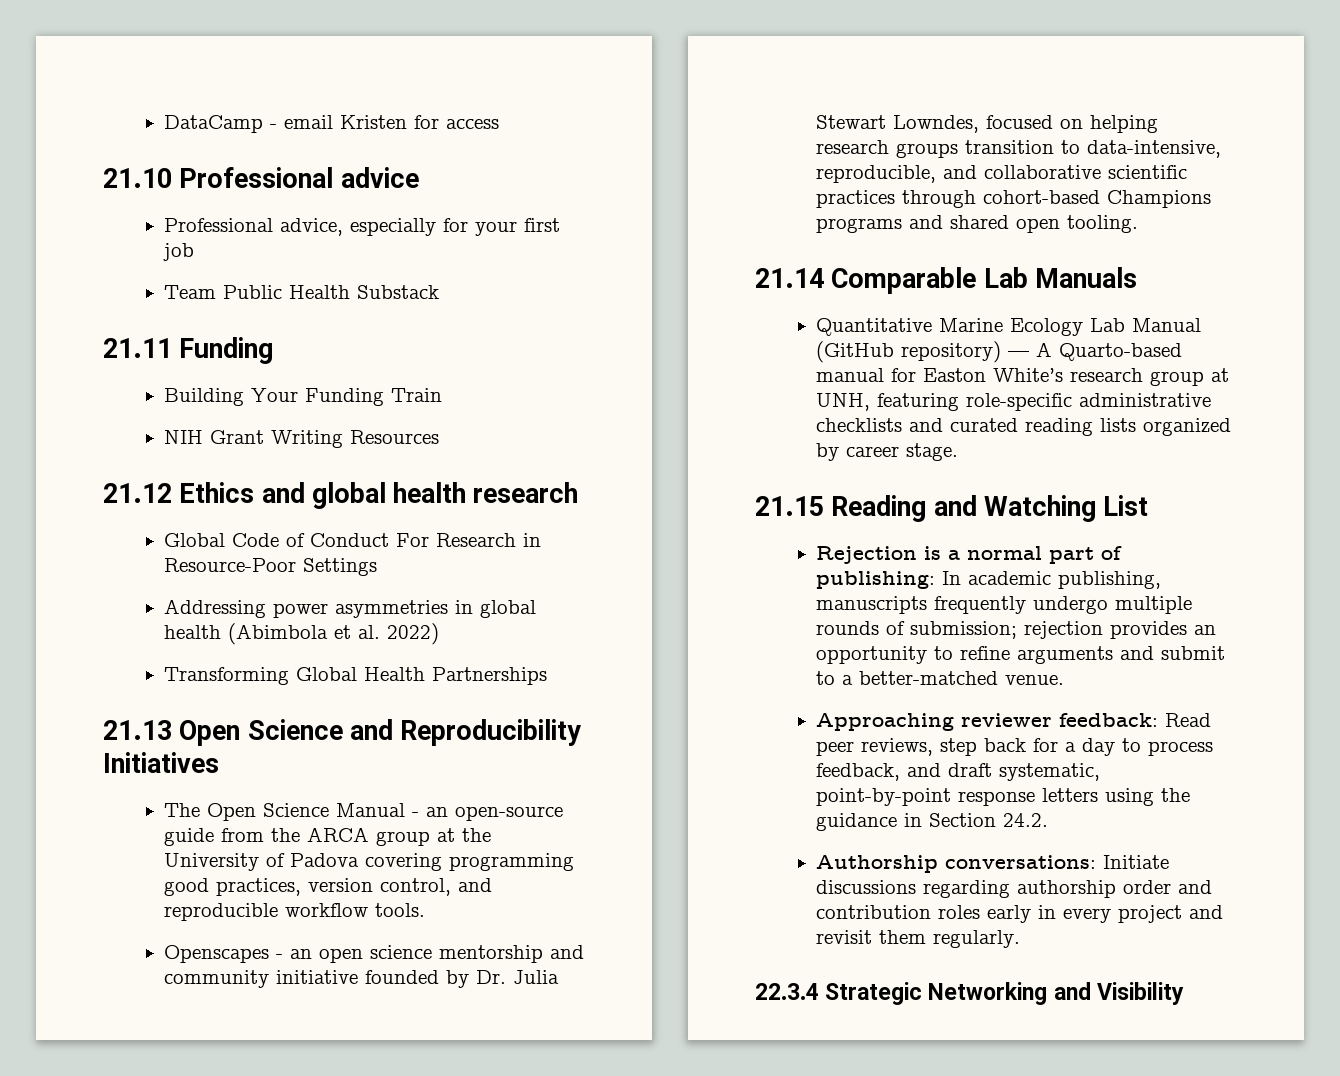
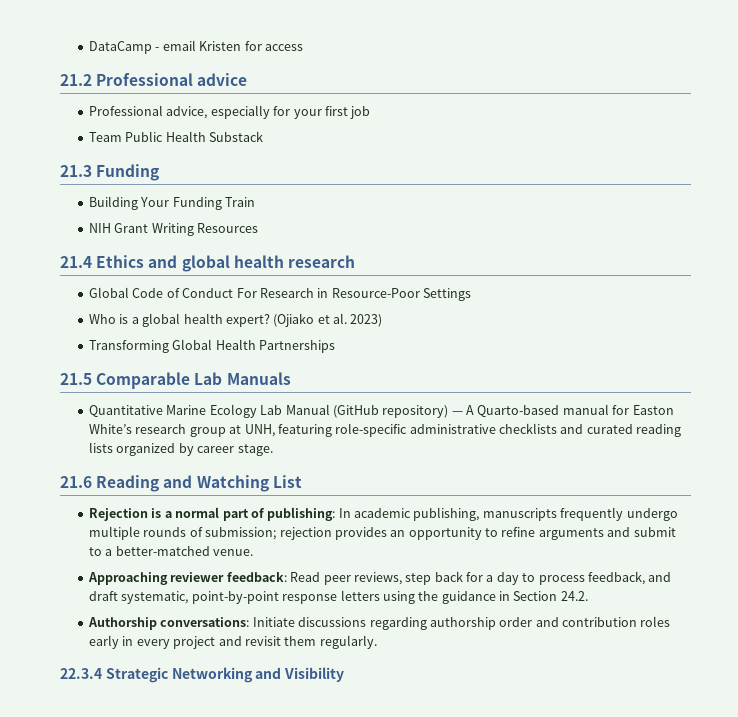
- 21.10 Professional advice
+ 21.2 Professional advice
- 21.11 Funding
+ 21.3 Funding
- 21.12 Ethics and global health research
+ 21.4 Ethics and global health research
- Addressing power asymmetries in global health (Abimbola et al. 2022)
+ Who is a global health expert? (Ojiako et al. 2023)
- 21.13 Open Science and Reproducibility Initiatives
- The Open Science Manual - an open-source guide from the ARCA group at the University of Padova covering programming good practices, version control, and reproducible workflow tools.
- Openscapes - an open science mentorship and community initiative founded by Dr. Julia Stewart Lowndes, focused on helping research groups transition to data-intensive, reproducible, and collaborative scientific practices through cohort-based Champions programs and shared open tooling.
- 21.14 Comparable Lab Manuals
+ 21.5 Comparable Lab Manuals
- 21.15 Reading and Watching List
+ 21.6 Reading and Watching List

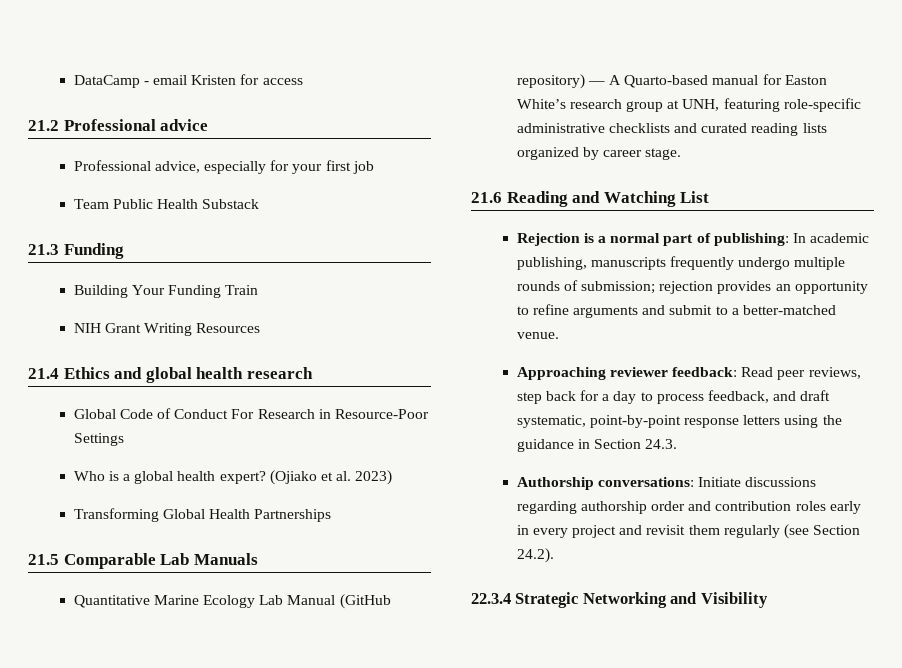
- Approaching reviewer feedback: Read peer reviews, step back for a day to process feedback, and draft systematic, point-by-point response letters using the guidance in Section 24.2.
+ Approaching reviewer feedback: Read peer reviews, step back for a day to process feedback, and draft systematic, point-by-point response letters using the guidance in Section 24.3.
- Authorship conversations: Initiate discussions regarding authorship order and contribution roles early in every project and revisit them regularly.
+ Authorship conversations: Initiate discussions regarding authorship order and contribution roles early in every project and revisit them regularly (see Section 24.2).

